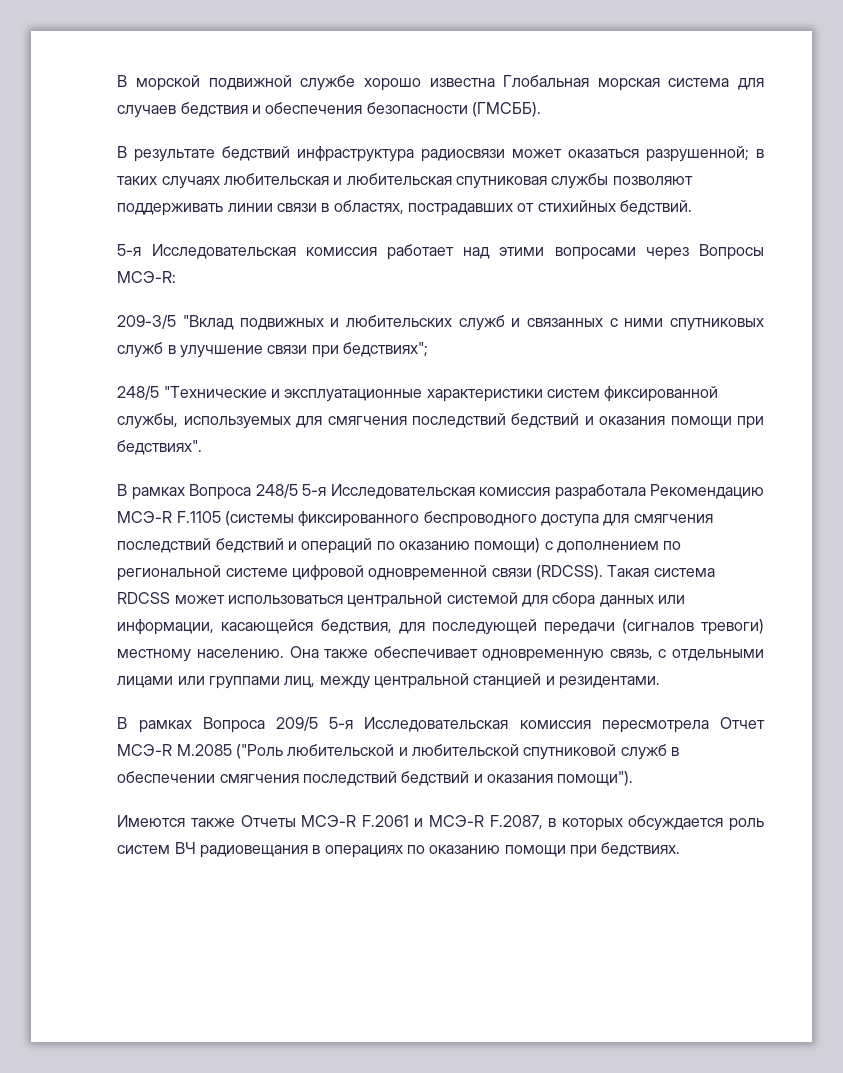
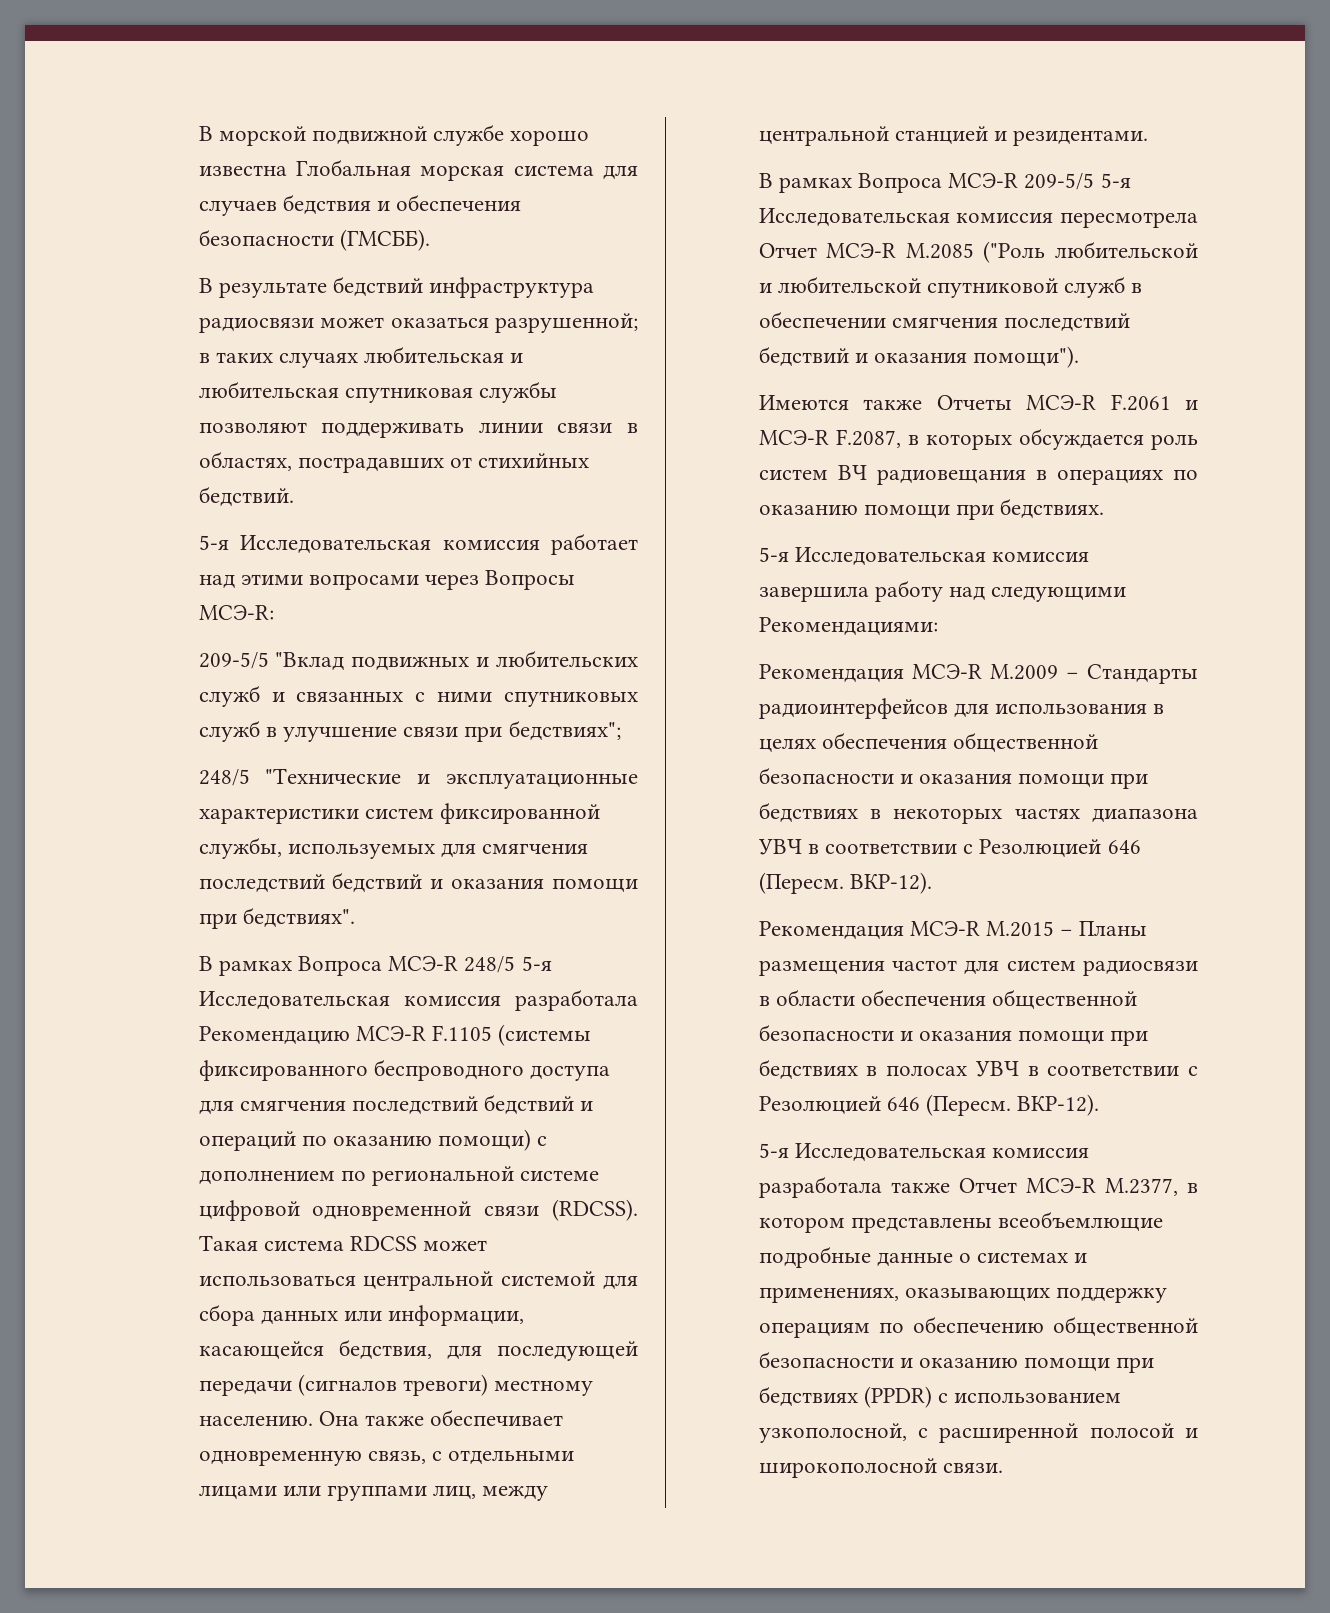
- 209-3/5 "Вклад подвижных и любительских служб и связанных с ними спутниковых служб в улучшение связи при бедствиях";
+ 209-5/5 "Вклад подвижных и любительских служб и связанных с ними спутниковых служб в улучшение связи при бедствиях";
- В рамках Вопроса 248/5 5-я Исследовательская комиссия разработала Рекомендацию МСЭ-R F.1105 (системы фиксированного беспроводного доступа для смягчения последствий бедствий и операций по оказанию помощи) с дополнением по региональной системе цифровой одновременной связи (RDCSS).
+ В рамках Вопроса МСЭ-R 248/5 5-я Исследовательская комиссия разработала Рекомендацию МСЭ-R F.1105 (системы фиксированного беспроводного доступа для смягчения последствий бедствий и операций по оказанию помощи) с дополнением по региональной системе цифровой одновременной связи (RDCSS).
- В рамках Вопроса 209/5 5-я Исследовательская комиссия пересмотрела Отчет МСЭ-R M.2085 ("Роль любительской и любительской спутниковой служб в обеспечении смягчения последствий бедствий и оказания помощи").
+ В рамках Вопроса МСЭ-R 209-5/5 5-я Исследовательская комиссия пересмотрела Отчет МСЭ-R M.2085 ("Роль любительской и любительской спутниковой служб в обеспечении смягчения последствий бедствий и оказания помощи").
+ 5-я Исследовательская комиссия завершила работу над следующими Рекомендациями:
+ Рекомендация МСЭ-R М.2009 − Стандарты радиоинтерфейсов для использования в целях обеспечения общественной безопасности и оказания помощи при бедствиях в некоторых частях диапазона УВЧ в соответствии с Резолюцией 646 (Пересм. ВКР-12).
+ Рекомендация МСЭ-R М.2015 − Планы размещения частот для систем радиосвязи в области обеспечения общественной безопасности и оказания помощи при бедствиях в полосах УВЧ в соответствии с Резолюцией 646 (Пересм. ВКР-12).
+ 5-я Исследовательская комиссия разработала также Отчет МСЭ-R М.2377, в котором представлены всеобъемлющие подробные данные о системах и применениях, оказывающих поддержку операциям по обеспечению общественной безопасности и оказанию помощи при бедствиях (PPDR) с использованием узкополосной, с расширенной полосой и широкополосной связи.

